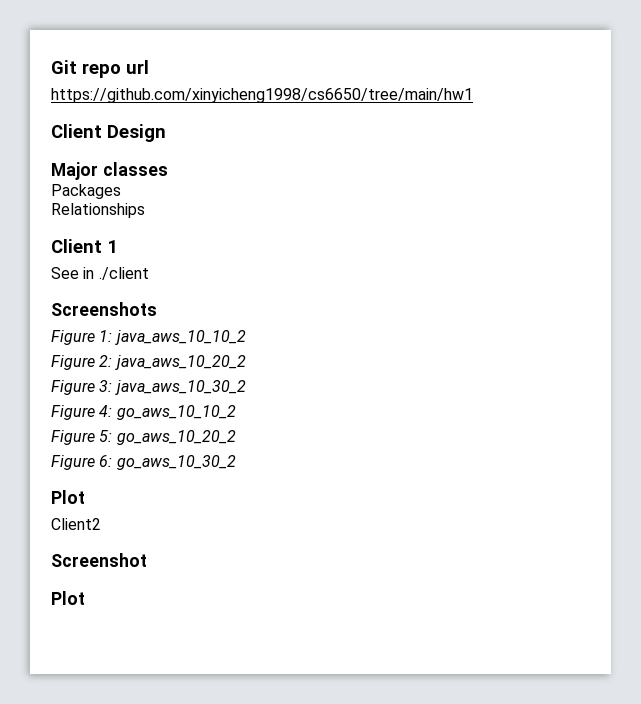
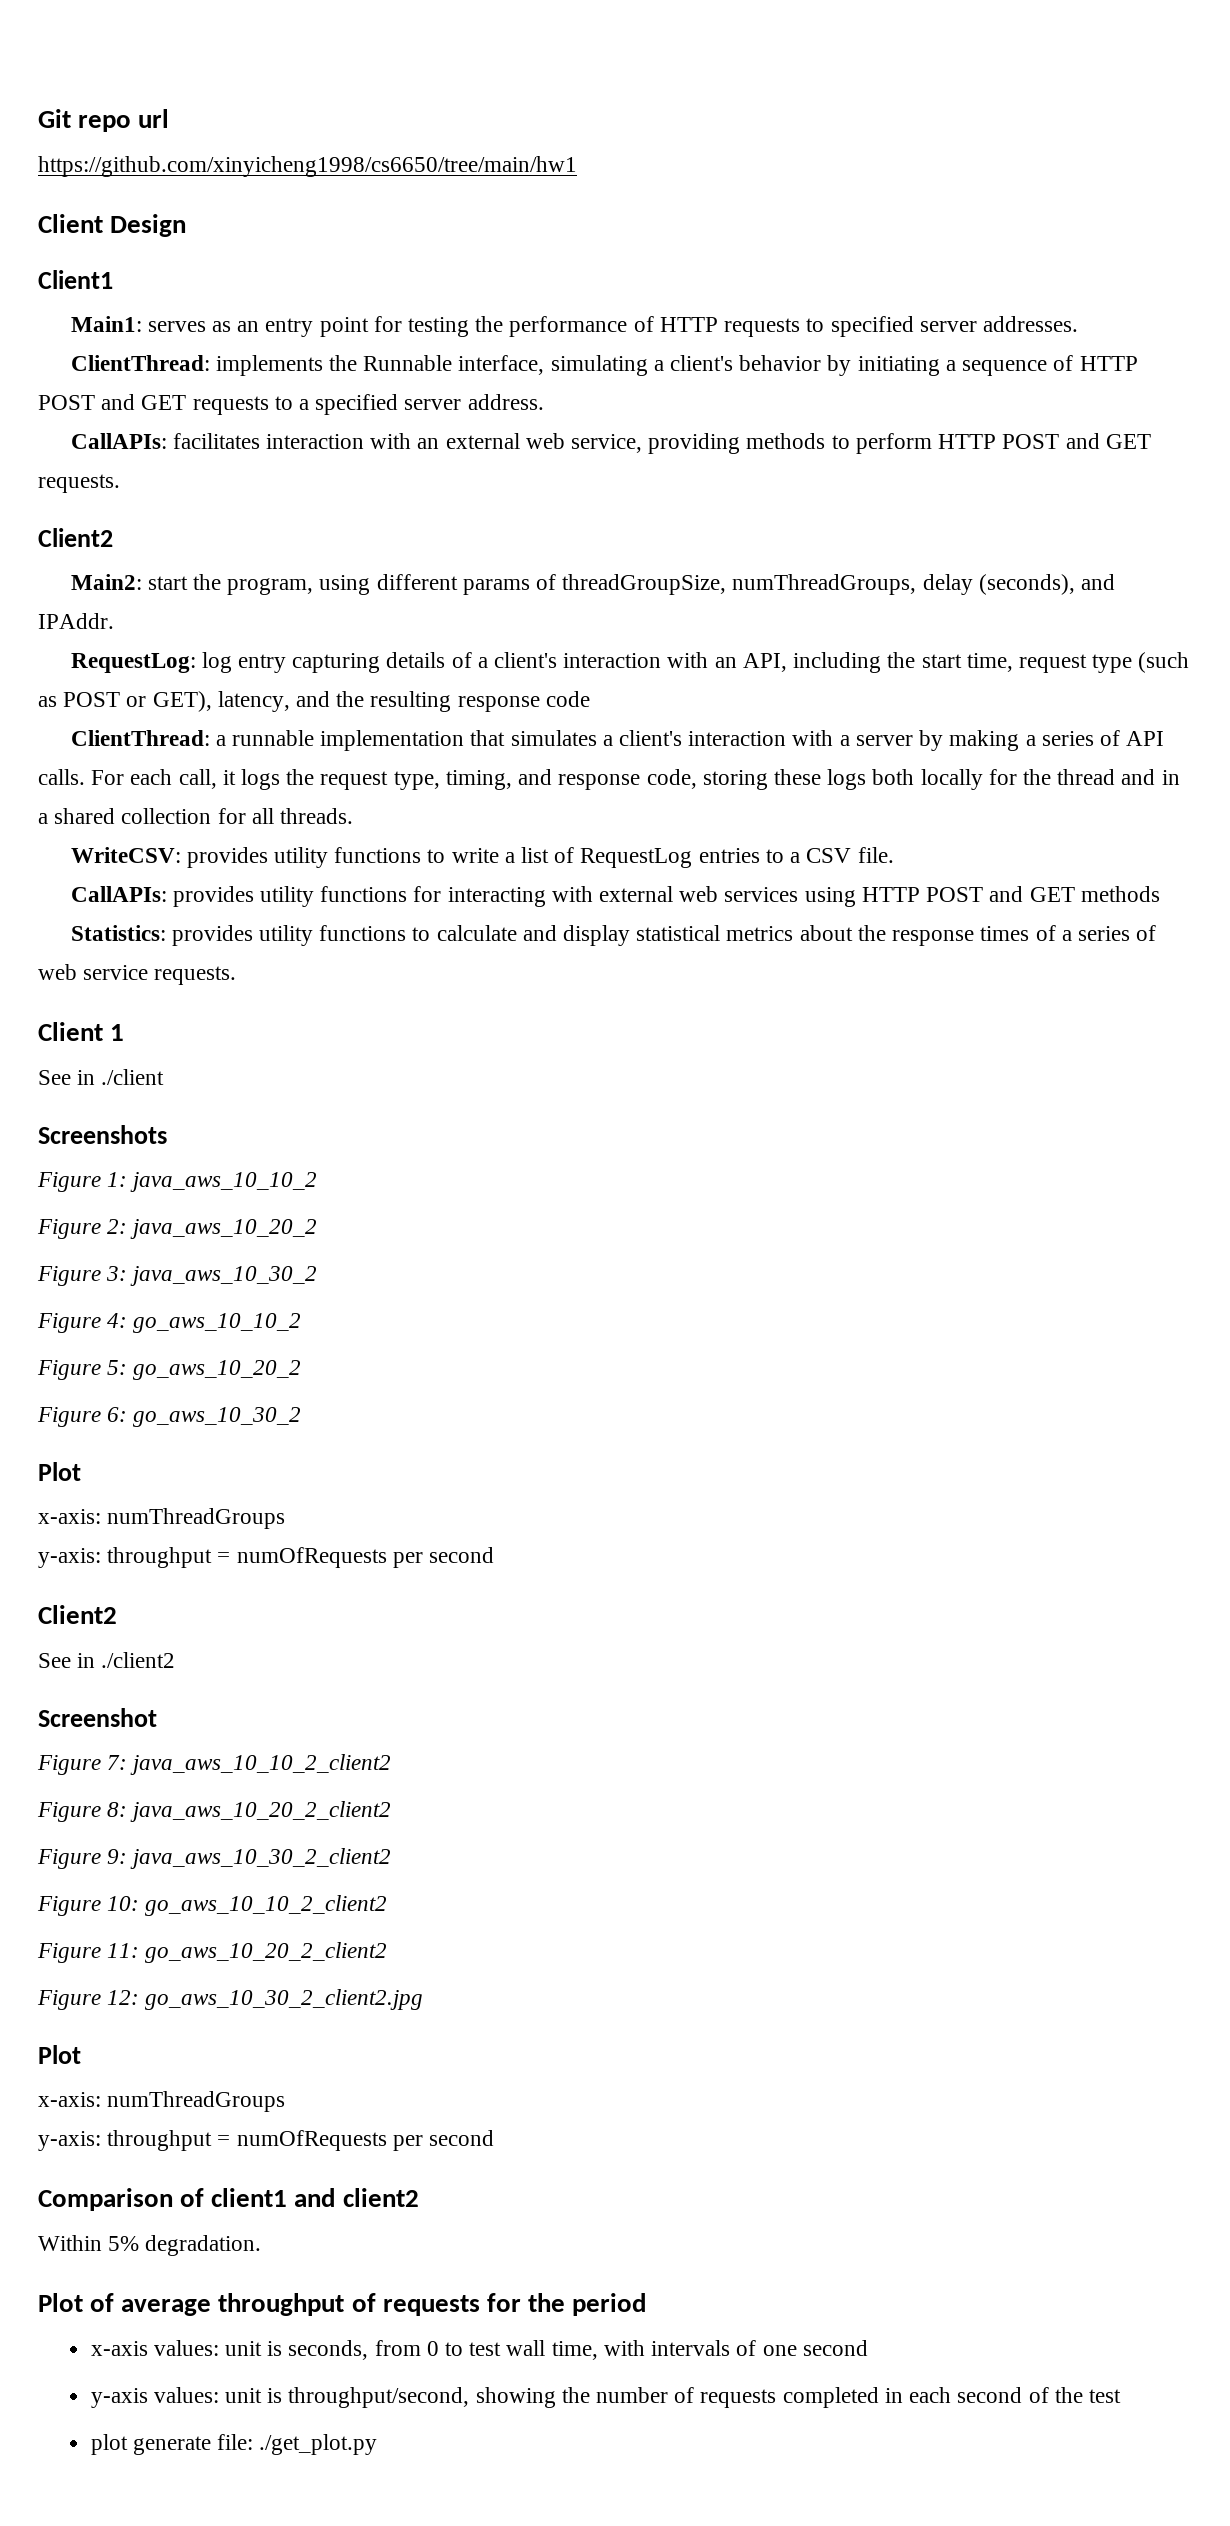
- Major classes
- Packages
- Relationships
+ Client1
+ Main1: serves as an entry point for testing the performance of HTTP requests to specified server addresses.
+ ClientThread: implements the Runnable interface, simulating a client's behavior by initiating a sequence of HTTP POST and GET requests to a specified server address.
+ CallAPIs: facilitates interaction with an external web service, providing methods to perform HTTP POST and GET requests.
+ Client2
+ Main2: start the program, using different params of threadGroupSize, numThreadGroups, delay (seconds), and IPAddr.
+ RequestLog: log entry capturing details of a client's interaction with an API, including the start time, request type (such as POST or GET), latency, and the resulting response code
+ ClientThread: a runnable implementation that simulates a client's interaction with a server by making a series of API calls. For each call, it logs the request type, timing, and response code, storing these logs both locally for the thread and in a shared collection for all threads.
+ WriteCSV: provides utility functions to write a list of RequestLog entries to a CSV file.
+ CallAPIs: provides utility functions for interacting with external web services using HTTP POST and GET methods
+ Statistics: provides utility functions to calculate and display statistical metrics about the response times of a series of web service requests.
  Figure 6: go_aws_10_30_2
  Plot
+ x-axis: numThreadGroups
+ y-axis: throughput = numOfRequests per second
  Client2
+ See in ./client2
  Screenshot
+ Figure 7: java_aws_10_10_2_client2
+ Figure 8: java_aws_10_20_2_client2
+ Figure 9: java_aws_10_30_2_client2
+ Figure 10: go_aws_10_10_2_client2
+ Figure 11: go_aws_10_20_2_client2
+ Figure 12: go_aws_10_30_2_client2.jpg
  Plot
+ x-axis: numThreadGroups
+ y-axis: throughput = numOfRequests per second
+ Comparison of client1 and client2
+ Within 5% degradation.
+ Plot of average throughput of requests for the period
+ x-axis values: unit is seconds, from 0 to test wall time, with intervals of one second
+ y-axis values: unit is throughput/second, showing the number of requests completed in each second of the test
+ plot generate file: ./get_plot.py

